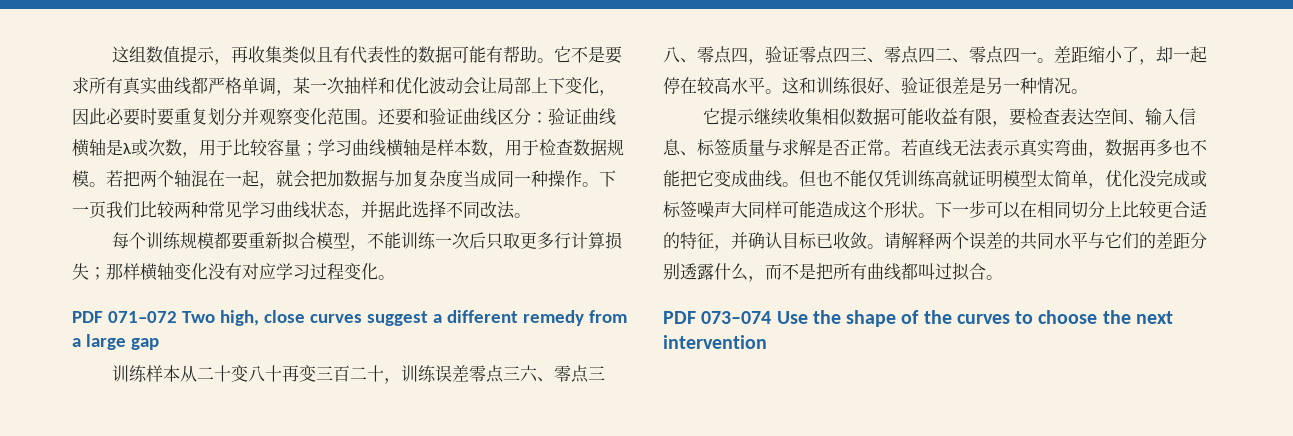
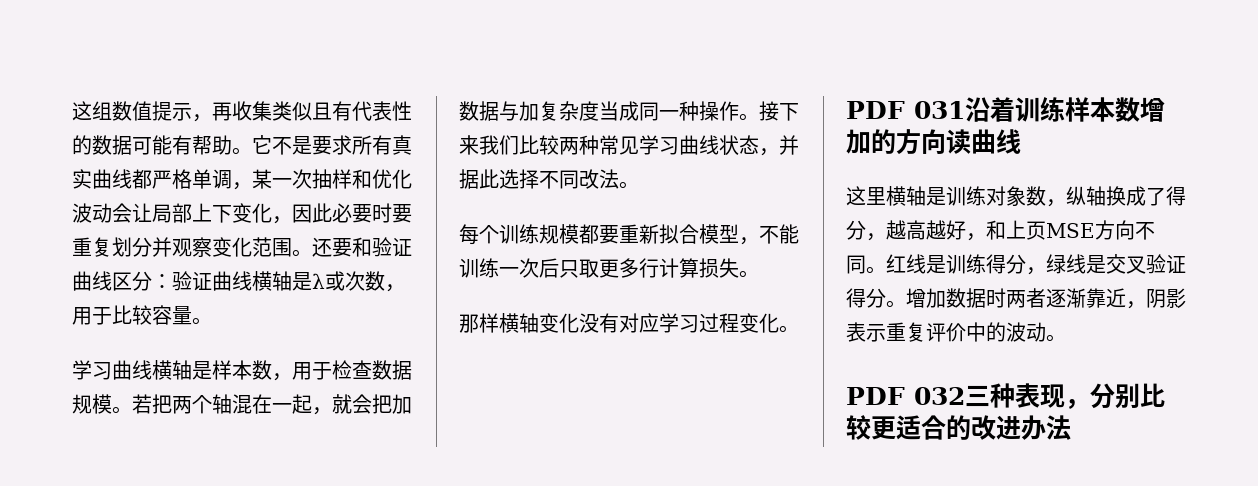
- 还要和验证曲线区分：验证曲线横轴是λ或次数，用于比较容量；学习曲线横轴是样本数，用于检查数据规模。
+ 还要和验证曲线区分：验证曲线横轴是λ或次数，用于比较容量。
+ 学习曲线横轴是样本数，用于检查数据规模。
- 下一页我们比较两种常见学习曲线状态，并据此选择不同改法。
+ 接下来我们比较两种常见学习曲线状态，并据此选择不同改法。
- 每个训练规模都要重新拟合模型，不能训练一次后只取更多行计算损失；那样横轴变化没有对应学习过程变化。
+ 每个训练规模都要重新拟合模型，不能训练一次后只取更多行计算损失。
+ 那样横轴变化没有对应学习过程变化。
- PDF 071–072 Two high, close curves suggest a different remedy from a large gap
- 训练样本从二十变八十再变三百二十，训练误差零点三六、零点三八、零点四，验证零点四三、零点四二、零点四一。差距缩小了，却一起停在较高水平。这和训练很好、验证很差是另一种情况。
- 它提示继续收集相似数据可能收益有限，要检查表达空间、输入信息、标签质量与求解是否正常。若直线无法表示真实弯曲，数据再多也不能把它变成曲线。但也不能仅凭训练高就证明模型太简单，优化没完成或标签噪声大同样可能造成这个形状。下一步可以在相同切分上比较更合适的特征，并确认目标已收敛。请解释两个误差的共同水平与它们的差距分别透露什么，而不是把所有曲线都叫过拟合。
- PDF 073–074 Use the shape of the curves to choose the next intervention
+ PDF 031沿着训练样本数增加的方向读曲线
+ 这里横轴是训练对象数，纵轴换成了得分，越高越好，和上页MSE方向不同。红线是训练得分，绿线是交叉验证得分。增加数据时两者逐渐靠近，阴影表示重复评价中的波动。
+ PDF 032三种表现，分别比较更适合的改进办法

